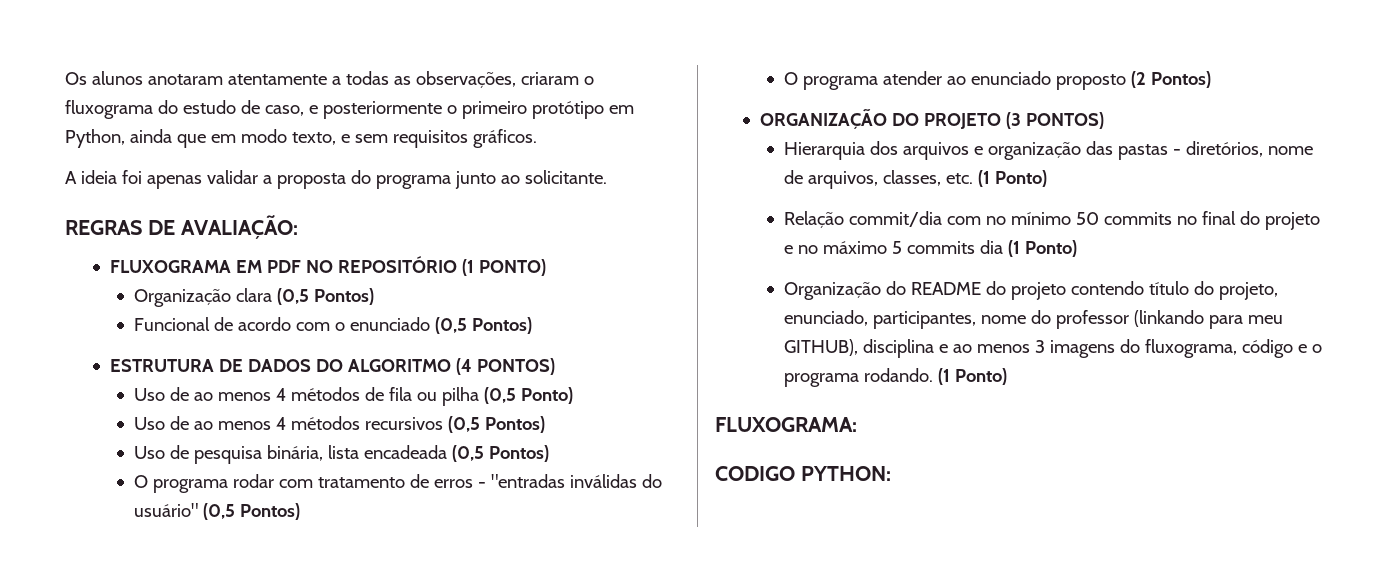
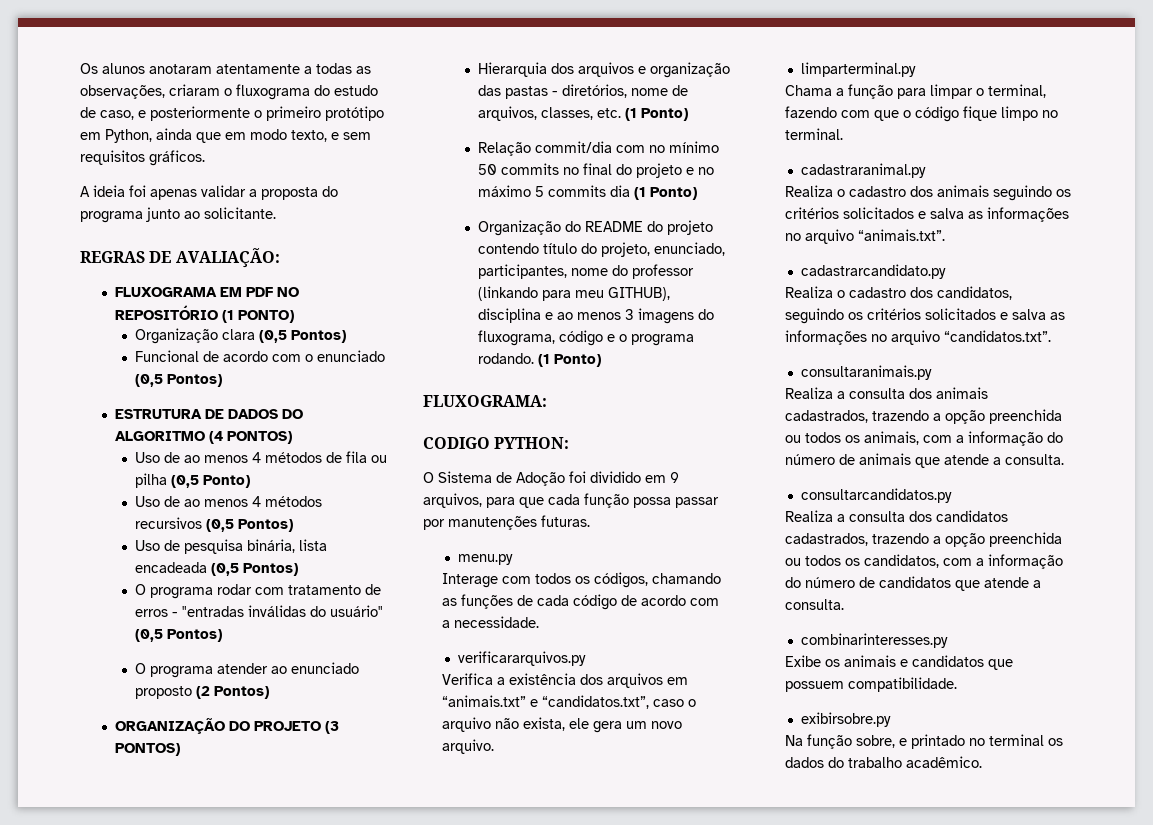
+ O Sistema de Adoção foi dividido em 9 arquivos, para que cada função possa passar por manutenções futuras.
+ menu.py
+ Interage com todos os códigos, chamando as funções de cada código de acordo com a necessidade.
+ verificararquivos.py
+ Verifica a existência dos arquivos em “animais.txt” e “candidatos.txt”, caso o arquivo não exista, ele gera um novo arquivo.
+ limparterminal.py
+ Chama a função para limpar o terminal, fazendo com que o código fique limpo no terminal.
+ cadastraranimal.py
+ Realiza o cadastro dos animais seguindo os critérios solicitados e salva as informações no arquivo “animais.txt”.
+ cadastrarcandidato.py
+ Realiza o cadastro dos candidatos, seguindo os critérios solicitados e salva as informações no arquivo “candidatos.txt”.
+ consultaranimais.py
+ Realiza a consulta dos animais cadastrados, trazendo a opção preenchida ou todos os animais, com a informação do número de animais que atende a consulta.
+ consultarcandidatos.py
+ Realiza a consulta dos candidatos cadastrados, trazendo a opção preenchida ou todos os candidatos, com a informação do número de candidatos que atende a consulta.
+ combinarinteresses.py
+ Exibe os animais e candidatos que possuem compatibilidade.
+ exibirsobre.py
+ Na função sobre, e printado no terminal os dados do trabalho acadêmico.

